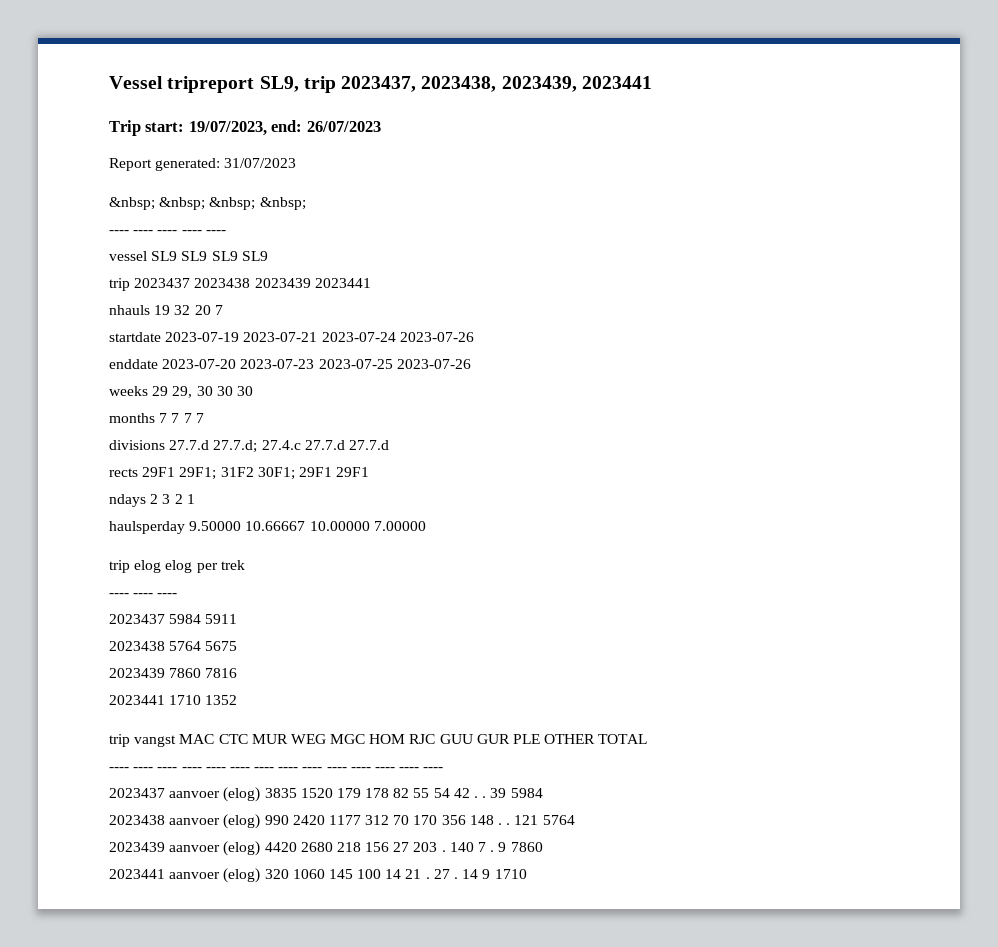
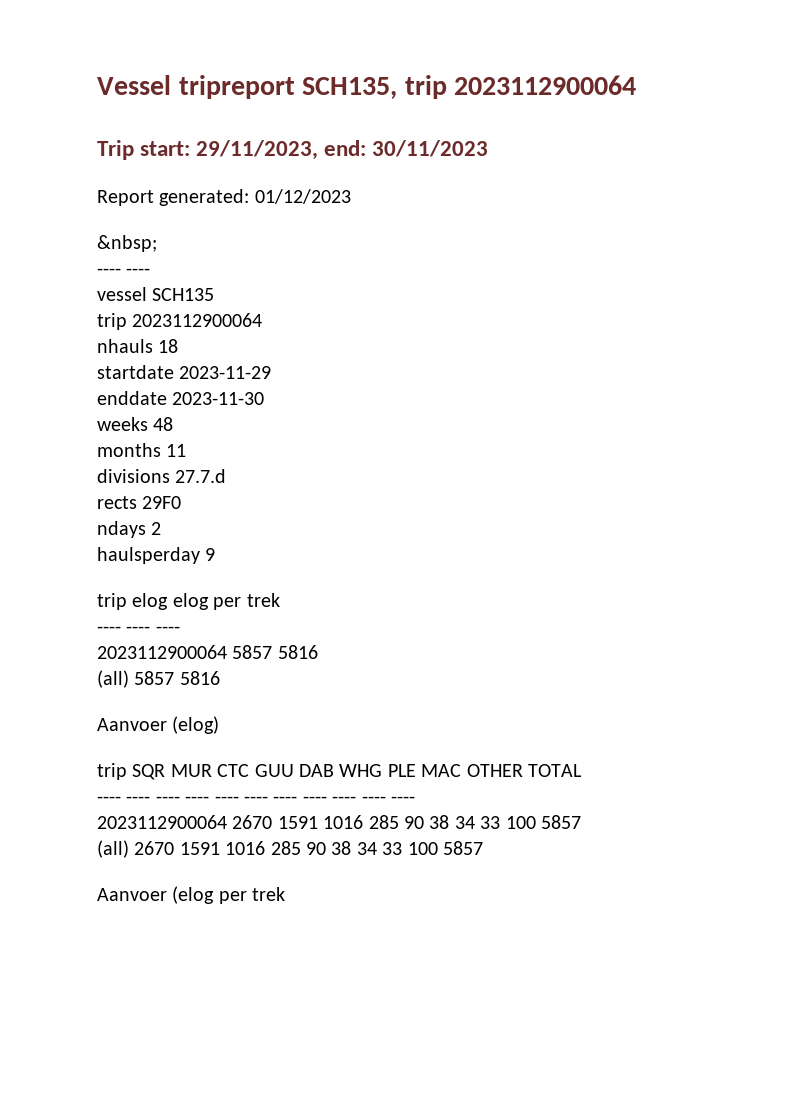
- Vessel tripreport SL9, trip 2023437, 2023438, 2023439, 2023441
+ Vessel tripreport SCH135, trip 2023112900064
- Trip start: 19/07/2023, end: 26/07/2023
+ Trip start: 29/11/2023, end: 30/11/2023
- Report generated: 31/07/2023
- &nbsp; &nbsp; &nbsp; &nbsp;
- ---- ---- ---- ---- ----
- vessel SL9 SL9 SL9 SL9
- trip 2023437 2023438 2023439 2023441
- nhauls 19 32 20 7
- startdate 2023-07-19 2023-07-21 2023-07-24 2023-07-26
- enddate 2023-07-20 2023-07-23 2023-07-25 2023-07-26
- weeks 29 29, 30 30 30
- months 7 7 7 7
- divisions 27.7.d 27.7.d; 27.4.c 27.7.d 27.7.d
- rects 29F1 29F1; 31F2 30F1; 29F1 29F1
- ndays 2 3 2 1
- haulsperday 9.50000 10.66667 10.00000 7.00000
+ Report generated: 01/12/2023
+ &nbsp;
+ ---- ----
+ vessel SCH135
+ trip 2023112900064
+ nhauls 18
+ startdate 2023-11-29
+ enddate 2023-11-30
+ weeks 48
+ months 11
+ divisions 27.7.d
+ rects 29F0
+ ndays 2
+ haulsperday 9
- 2023437 5984 5911
- 2023438 5764 5675
- 2023439 7860 7816
- 2023441 1710 1352
- trip vangst MAC CTC MUR WEG MGC HOM RJC GUU GUR PLE OTHER TOTAL
+ 2023112900064 5857 5816
+ (all) 5857 5816
+ Aanvoer (elog)
+ trip SQR MUR CTC GUU DAB WHG PLE MAC OTHER TOTAL
- ---- ---- ---- ---- ---- ---- ---- ---- ---- ---- ---- ---- ---- ----
- 2023437 aanvoer (elog) 3835 1520 179 178 82 55 54 42 . . 39 5984
- 2023438 aanvoer (elog) 990 2420 1177 312 70 170 356 148 . . 121 5764
- 2023439 aanvoer (elog) 4420 2680 218 156 27 203 . 140 7 . 9 7860
- 2023441 aanvoer (elog) 320 1060 145 100 14 21 . 27 . 14 9 1710
+ ---- ---- ---- ---- ---- ---- ---- ---- ---- ---- ----
+ 2023112900064 2670 1591 1016 285 90 38 34 33 100 5857
+ (all) 2670 1591 1016 285 90 38 34 33 100 5857
+ Aanvoer (elog per trek

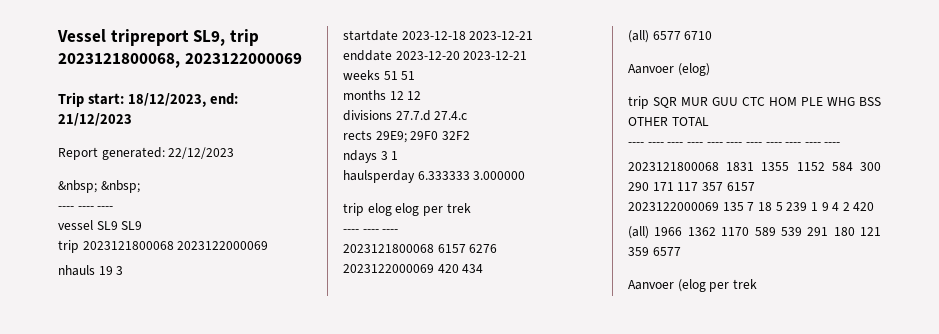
- Vessel tripreport SCH135, trip 2023112900064
+ Vessel tripreport SL9, trip 2023121800068, 2023122000069
- Trip start: 29/11/2023, end: 30/11/2023
+ Trip start: 18/12/2023, end: 21/12/2023
- Report generated: 01/12/2023
- &nbsp;
- ---- ----
+ Report generated: 22/12/2023
+ &nbsp; &nbsp;
+ ---- ---- ----
- vessel SCH135
- trip 2023112900064
+ vessel SL9 SL9
+ trip 2023121800068 2023122000069
- nhauls 18
+ nhauls 19 3
- startdate 2023-11-29
+ startdate 2023-12-18 2023-12-21
- enddate 2023-11-30
+ enddate 2023-12-20 2023-12-21
- weeks 48
+ weeks 51 51
- months 11
+ months 12 12
- divisions 27.7.d
+ divisions 27.7.d 27.4.c
- rects 29F0
+ rects 29E9; 29F0 32F2
- ndays 2
+ ndays 3 1
- haulsperday 9
+ haulsperday 6.333333 3.000000
- 2023112900064 5857 5816
- (all) 5857 5816
+ 2023121800068 6157 6276
+ 2023122000069 420 434
+ (all) 6577 6710
- trip SQR MUR CTC GUU DAB WHG PLE MAC OTHER TOTAL
+ trip SQR MUR GUU CTC HOM PLE WHG BSS OTHER TOTAL
- 2023112900064 2670 1591 1016 285 90 38 34 33 100 5857
- (all) 2670 1591 1016 285 90 38 34 33 100 5857
+ 2023121800068 1831 1355 1152 584 300 290 171 117 357 6157
+ 2023122000069 135 7 18 5 239 1 9 4 2 420
+ (all) 1966 1362 1170 589 539 291 180 121 359 6577

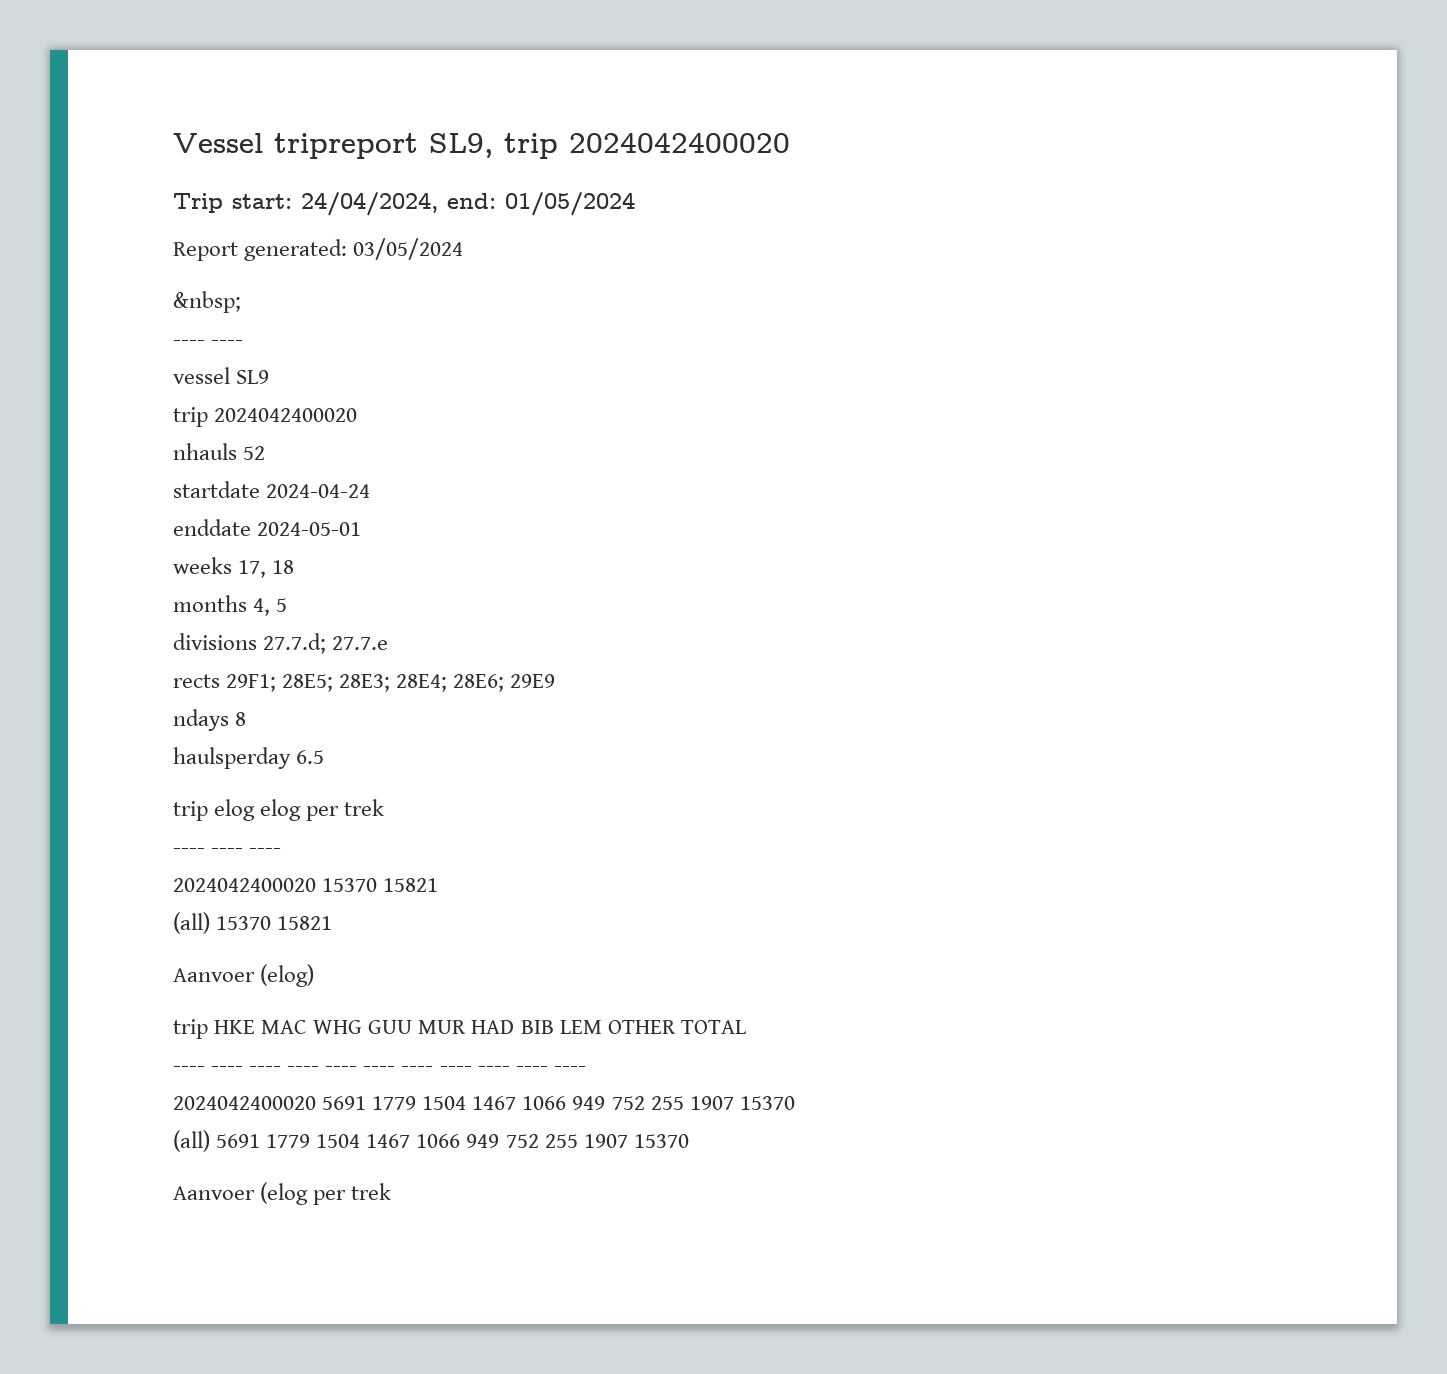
- Vessel tripreport SL9, trip 2023121800068, 2023122000069
+ Vessel tripreport SL9, trip 2024042400020
- Trip start: 18/12/2023, end: 21/12/2023
+ Trip start: 24/04/2024, end: 01/05/2024
- Report generated: 22/12/2023
- &nbsp; &nbsp;
- ---- ---- ----
+ Report generated: 03/05/2024
+ &nbsp;
+ ---- ----
- vessel SL9 SL9
- trip 2023121800068 2023122000069
+ vessel SL9
+ trip 2024042400020
- nhauls 19 3
+ nhauls 52
- startdate 2023-12-18 2023-12-21
+ startdate 2024-04-24
- enddate 2023-12-20 2023-12-21
+ enddate 2024-05-01
- weeks 51 51
+ weeks 17, 18
- months 12 12
+ months 4, 5
- divisions 27.7.d 27.4.c
+ divisions 27.7.d; 27.7.e
- rects 29E9; 29F0 32F2
+ rects 29F1; 28E5; 28E3; 28E4; 28E6; 29E9
- ndays 3 1
+ ndays 8
- haulsperday 6.333333 3.000000
+ haulsperday 6.5
- 2023121800068 6157 6276
- 2023122000069 420 434
- (all) 6577 6710
+ 2024042400020 15370 15821
+ (all) 15370 15821
- trip SQR MUR GUU CTC HOM PLE WHG BSS OTHER TOTAL
+ trip HKE MAC WHG GUU MUR HAD BIB LEM OTHER TOTAL
- 2023121800068 1831 1355 1152 584 300 290 171 117 357 6157
- 2023122000069 135 7 18 5 239 1 9 4 2 420
- (all) 1966 1362 1170 589 539 291 180 121 359 6577
+ 2024042400020 5691 1779 1504 1467 1066 949 752 255 1907 15370
+ (all) 5691 1779 1504 1467 1066 949 752 255 1907 15370

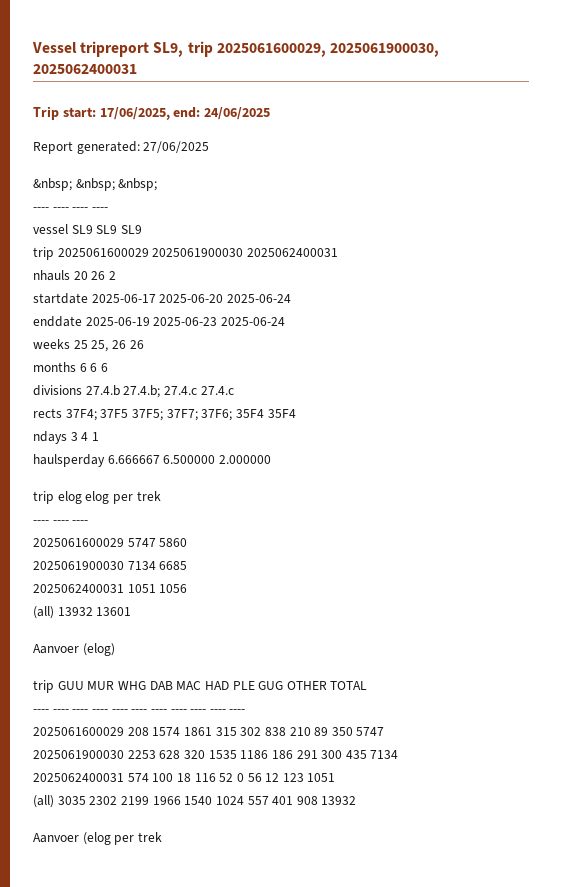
- Vessel tripreport SL9, trip 2024042400020
+ Vessel tripreport SL9, trip 2025061600029, 2025061900030, 2025062400031
- Trip start: 24/04/2024, end: 01/05/2024
+ Trip start: 17/06/2025, end: 24/06/2025
- Report generated: 03/05/2024
- &nbsp;
- ---- ----
+ Report generated: 27/06/2025
+ &nbsp; &nbsp; &nbsp;
+ ---- ---- ---- ----
- vessel SL9
- trip 2024042400020
- nhauls 52
- startdate 2024-04-24
- enddate 2024-05-01
- weeks 17, 18
- months 4, 5
- divisions 27.7.d; 27.7.e
- rects 29F1; 28E5; 28E3; 28E4; 28E6; 29E9
- ndays 8
- haulsperday 6.5
+ vessel SL9 SL9 SL9
+ trip 2025061600029 2025061900030 2025062400031
+ nhauls 20 26 2
+ startdate 2025-06-17 2025-06-20 2025-06-24
+ enddate 2025-06-19 2025-06-23 2025-06-24
+ weeks 25 25, 26 26
+ months 6 6 6
+ divisions 27.4.b 27.4.b; 27.4.c 27.4.c
+ rects 37F4; 37F5 37F5; 37F7; 37F6; 35F4 35F4
+ ndays 3 4 1
+ haulsperday 6.666667 6.500000 2.000000
- 2024042400020 15370 15821
- (all) 15370 15821
+ 2025061600029 5747 5860
+ 2025061900030 7134 6685
+ 2025062400031 1051 1056
+ (all) 13932 13601
- trip HKE MAC WHG GUU MUR HAD BIB LEM OTHER TOTAL
+ trip GUU MUR WHG DAB MAC HAD PLE GUG OTHER TOTAL
- 2024042400020 5691 1779 1504 1467 1066 949 752 255 1907 15370
- (all) 5691 1779 1504 1467 1066 949 752 255 1907 15370
+ 2025061600029 208 1574 1861 315 302 838 210 89 350 5747
+ 2025061900030 2253 628 320 1535 1186 186 291 300 435 7134
+ 2025062400031 574 100 18 116 52 0 56 12 123 1051
+ (all) 3035 2302 2199 1966 1540 1024 557 401 908 13932

